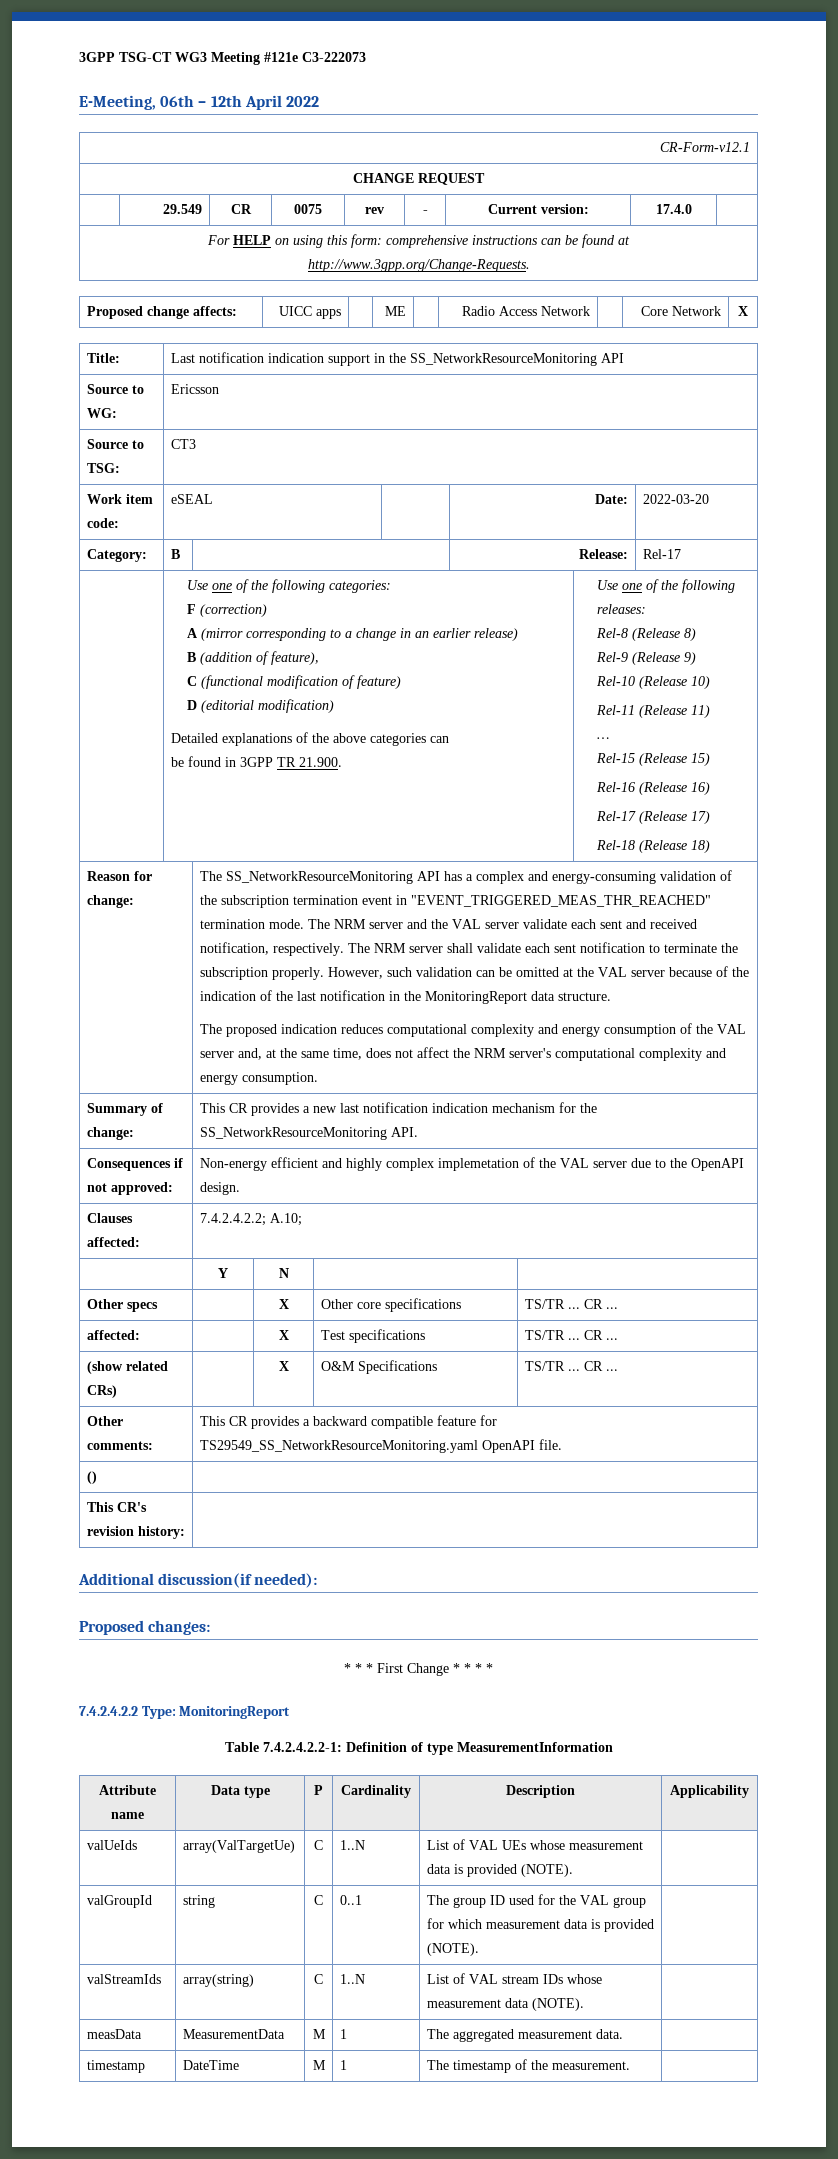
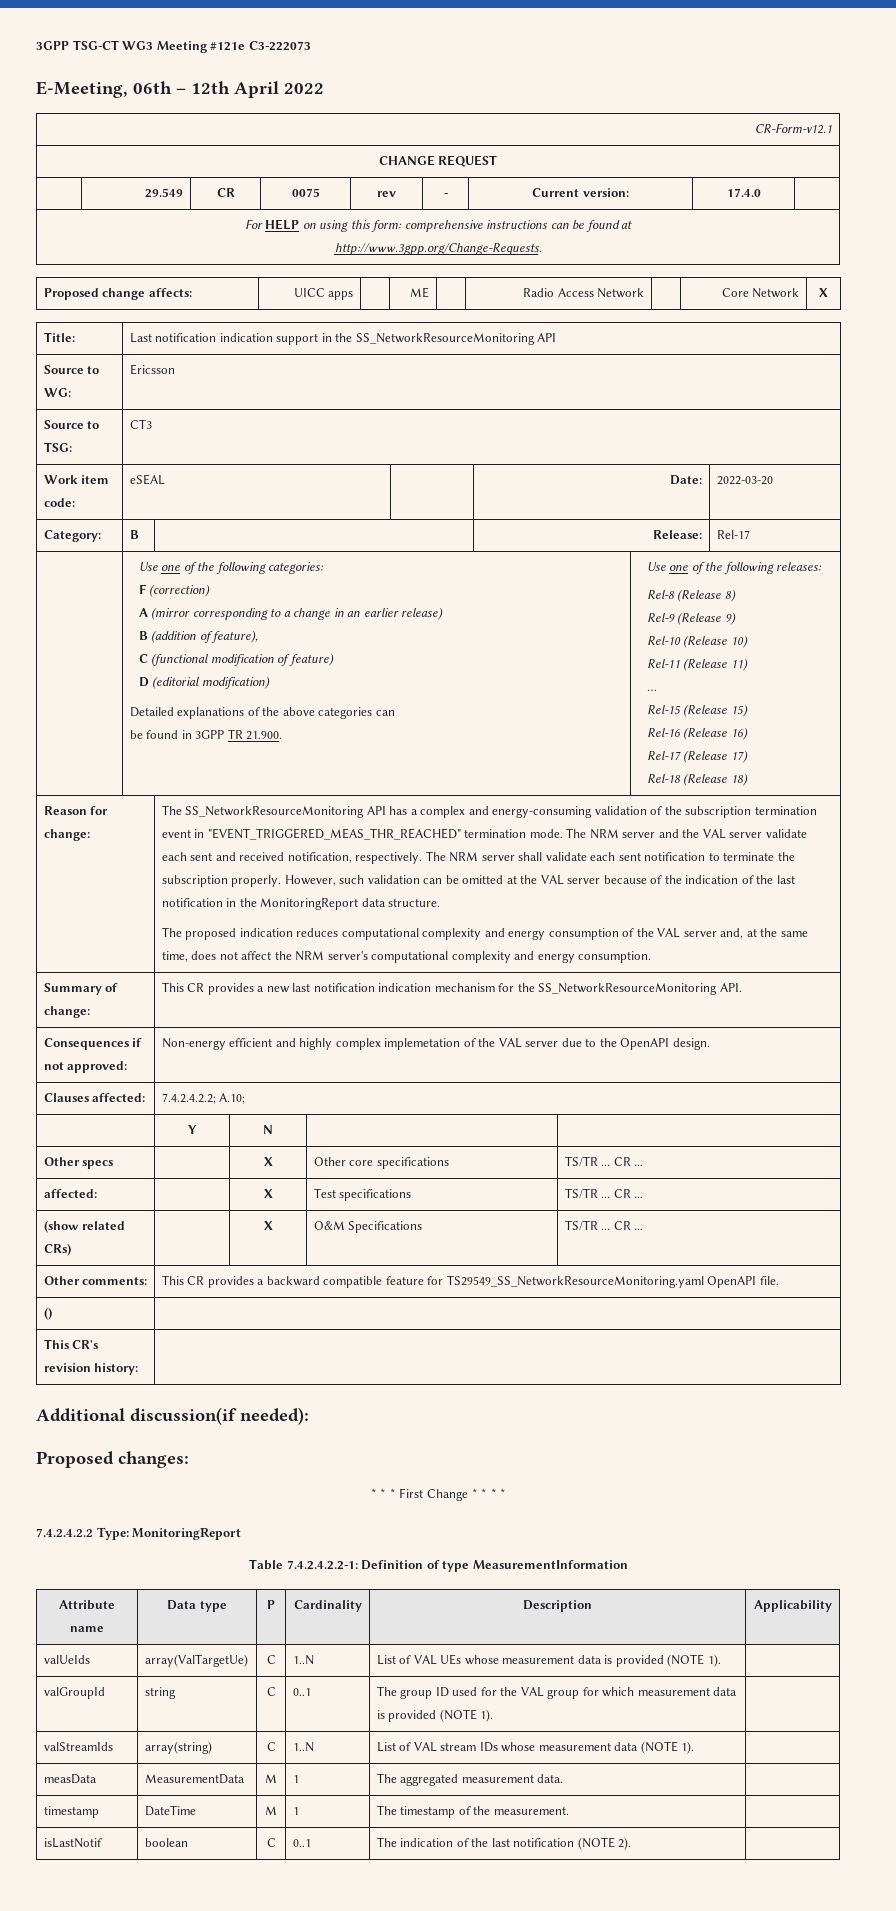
- valUeIds | array(ValTargetUe) | C | 1..N | List of VAL UEs whose measurement data is provided (NOTE). |
+ valUeIds | array(ValTargetUe) | C | 1..N | List of VAL UEs whose measurement data is provided (NOTE 1). |
- valGroupId | string | C | 0..1 | The group ID used for the VAL group for which measurement data is provided (NOTE). |
+ valGroupId | string | C | 0..1 | The group ID used for the VAL group for which measurement data is provided (NOTE 1). |
- valStreamIds | array(string) | C | 1..N | List of VAL stream IDs whose measurement data (NOTE). |
+ valStreamIds | array(string) | C | 1..N | List of VAL stream IDs whose measurement data (NOTE 1). |
+ isLastNotif | boolean | C | 0..1 | The indication of the last notification (NOTE 2). |

